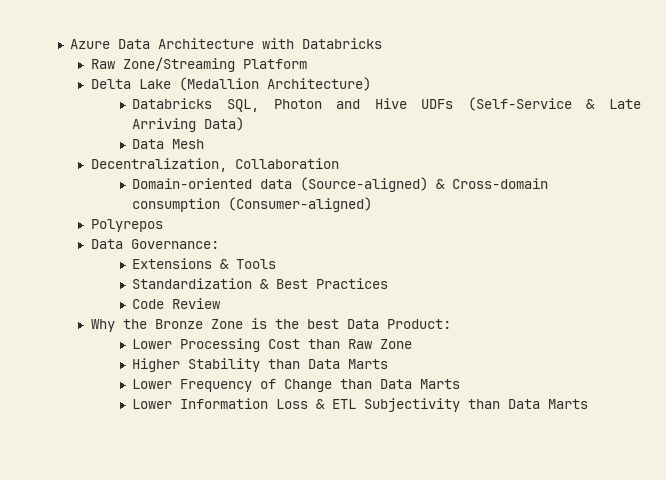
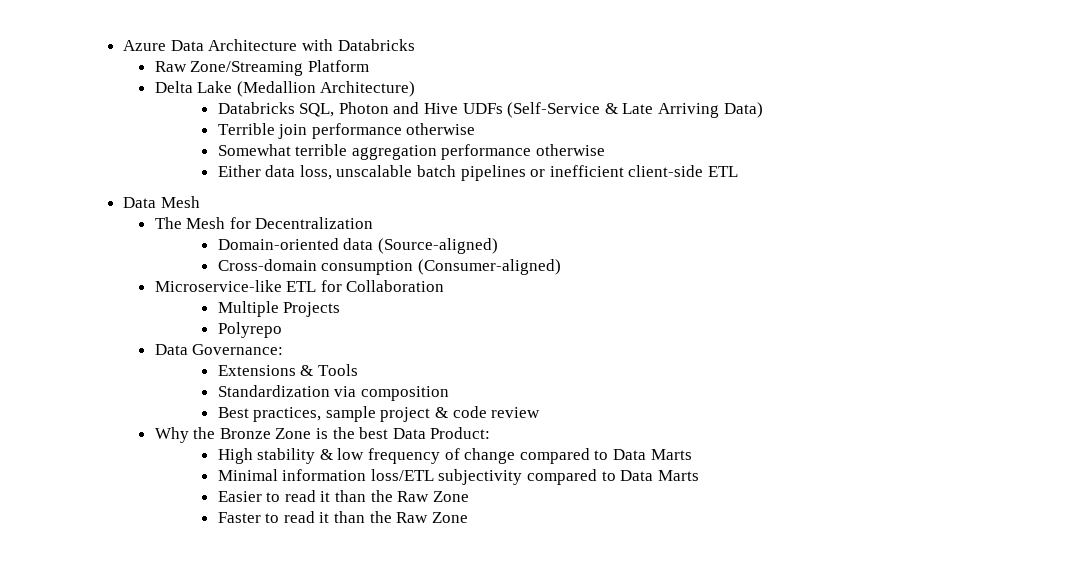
+ Terrible join performance otherwise
+ Somewhat terrible aggregation performance otherwise
+ Either data loss, unscalable batch pipelines or inefficient client-side ETL
  Data Mesh
- Decentralization, Collaboration
+ The Mesh for Decentralization
- Domain-oriented data (Source-aligned) & Cross-domain consumption (Consumer-aligned)
+ Domain-oriented data (Source-aligned)
+ Cross-domain consumption (Consumer-aligned)
- Polyrepos
+ Microservice-like ETL for Collaboration
+ Multiple Projects
+ Polyrepo
- Standardization & Best Practices
- Code Review
+ Standardization via composition
+ Best practices, sample project & code review
- Lower Processing Cost than Raw Zone
- Higher Stability than Data Marts
- Lower Frequency of Change than Data Marts
- Lower Information Loss & ETL Subjectivity than Data Marts
+ High stability & low frequency of change compared to Data Marts
+ Minimal information loss/ETL subjectivity compared to Data Marts
+ Easier to read it than the Raw Zone
+ Faster to read it than the Raw Zone

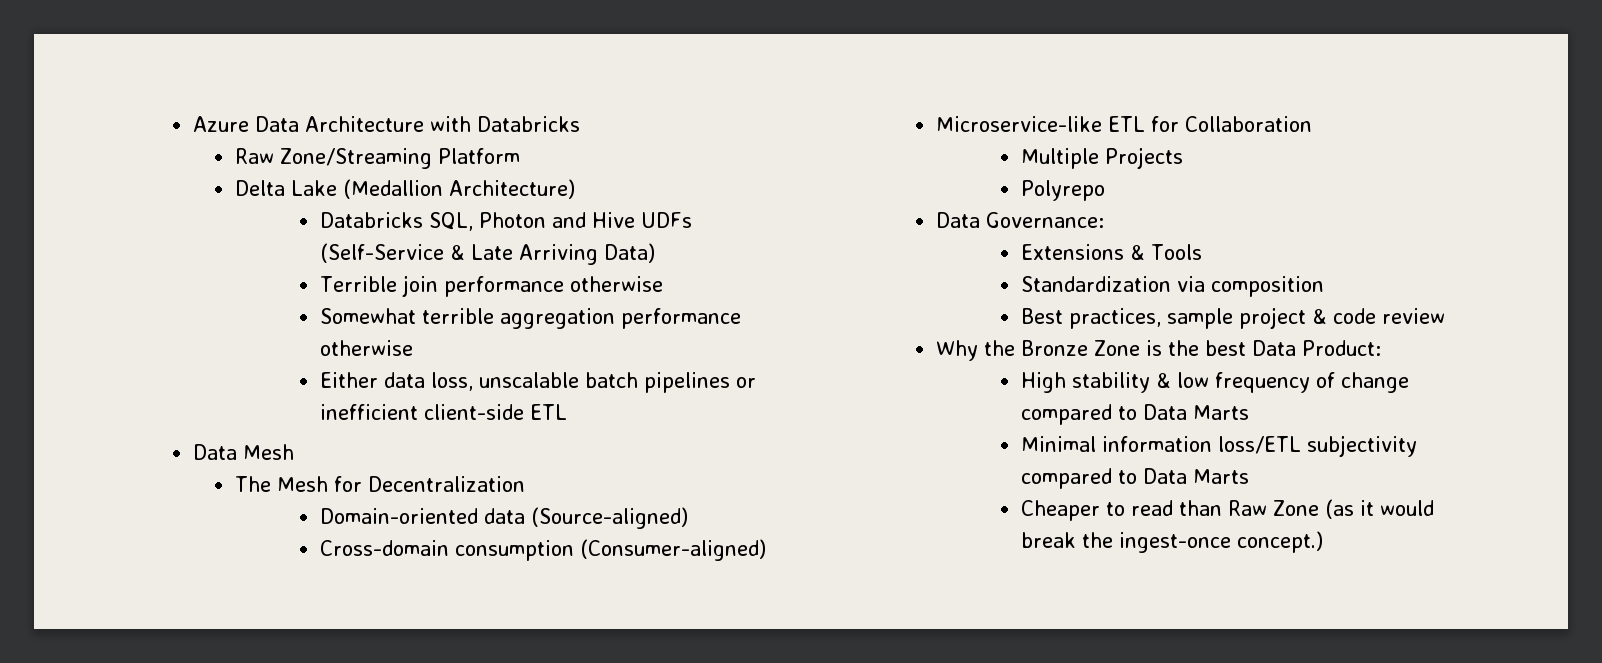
- Easier to read it than the Raw Zone
- Faster to read it than the Raw Zone
+ Cheaper to read than Raw Zone (as it would break the ingest-once concept.)

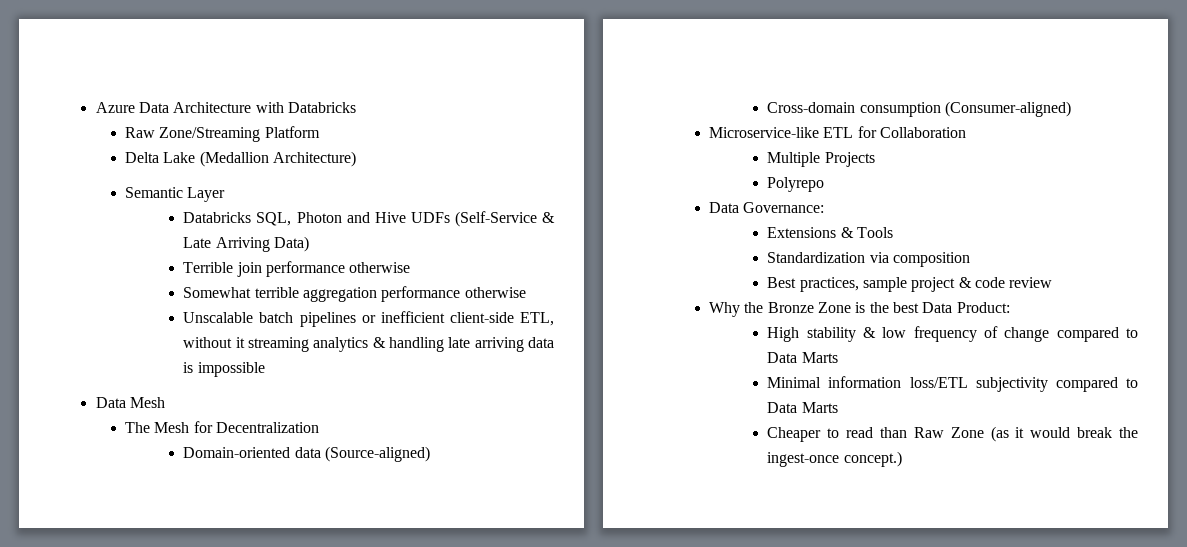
+ Semantic Layer
- Either data loss, unscalable batch pipelines or inefficient client-side ETL
+ Unscalable batch pipelines or inefficient client-side ETL, without it streaming analytics & handling late arriving data is impossible

